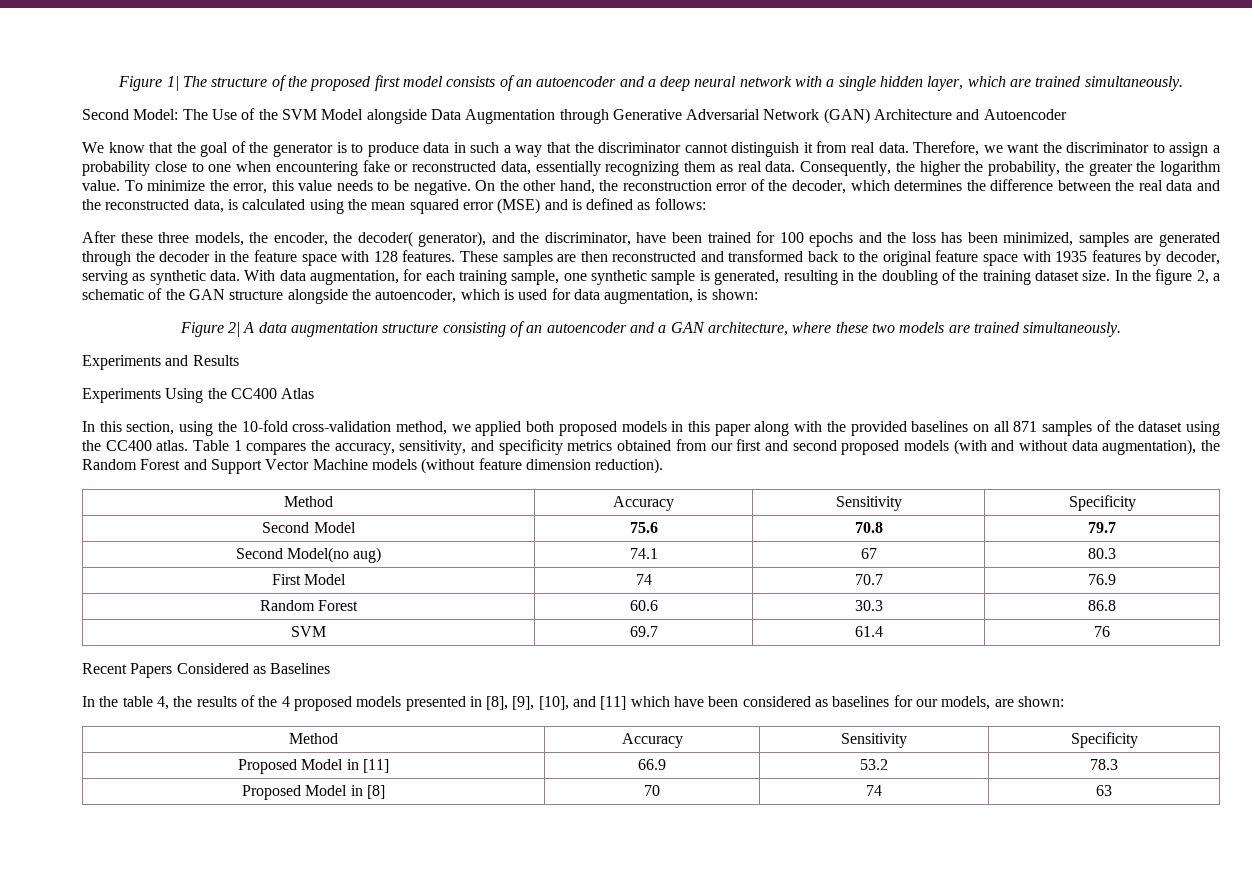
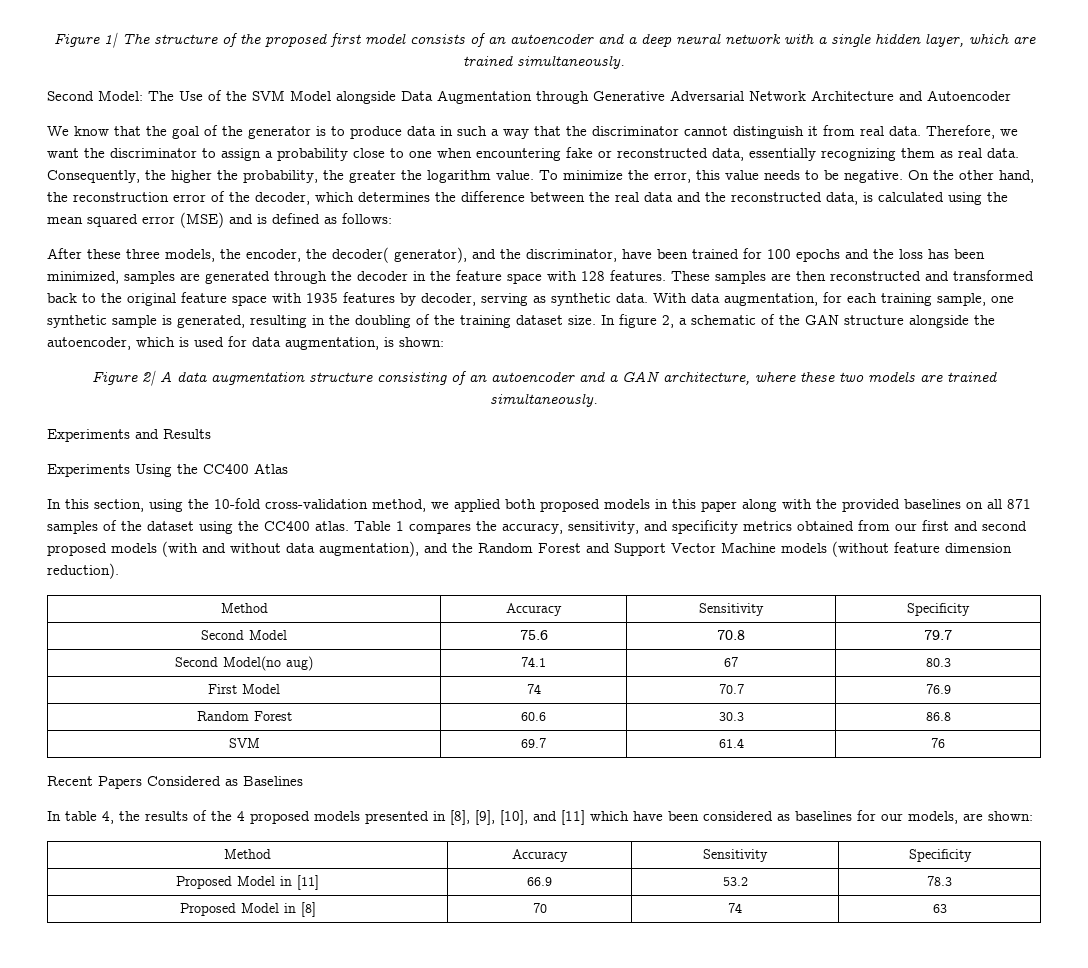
- Second Model: The Use of the SVM Model alongside Data Augmentation through Generative Adversarial Network (GAN) Architecture and Autoencoder
+ Second Model: The Use of the SVM Model alongside Data Augmentation through Generative Adversarial Network Architecture and Autoencoder
- In the figure 2, a schematic of the GAN structure alongside the autoencoder, which is used for data augmentation, is shown:
+ In figure 2, a schematic of the GAN structure alongside the autoencoder, which is used for data augmentation, is shown:
- Table 1 compares the accuracy, sensitivity, and specificity metrics obtained from our first and second proposed models (with and without data augmentation), the Random Forest and Support Vector Machine models (without feature dimension reduction).
+ Table 1 compares the accuracy, sensitivity, and specificity metrics obtained from our first and second proposed models (with and without data augmentation), and the Random Forest and Support Vector Machine models (without feature dimension reduction).
- In the table 4, the results of the 4 proposed models presented in [8], [9], [10], and [11] which have been considered as baselines for our models, are shown:
+ In table 4, the results of the 4 proposed models presented in [8], [9], [10], and [11] which have been considered as baselines for our models, are shown:

